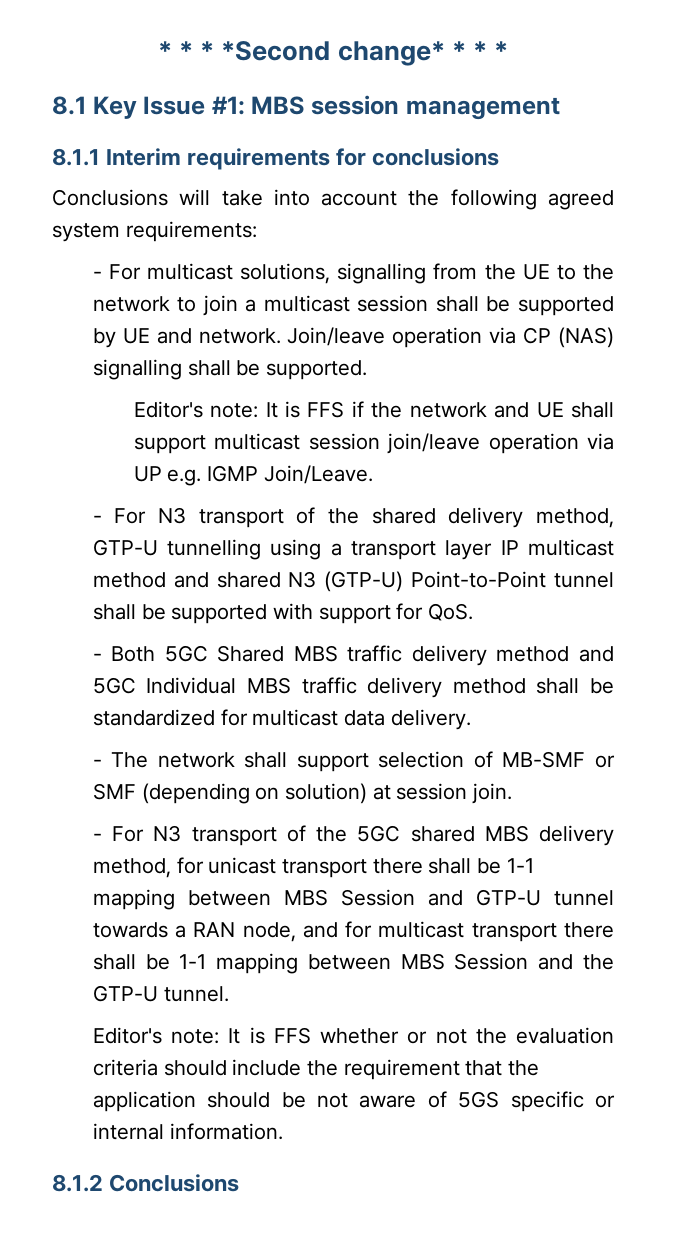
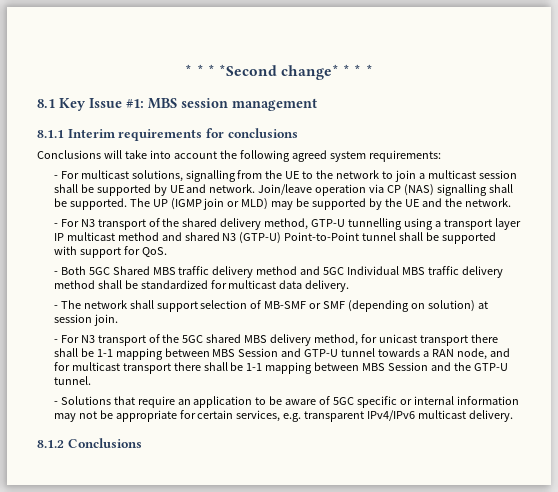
- Join/leave operation via CP (NAS) signalling shall be supported.
- Editor's note: It is FFS if the network and UE shall support multicast session join/leave operation via UP e.g. IGMP Join/Leave.
+ Join/leave operation via CP (NAS) signalling shall be supported. The UP (IGMP join or MLD) may be supported by the UE and the network.
- Editor's note: It is FFS whether or not the evaluation criteria should include the requirement that the application should be not aware of 5GS specific or internal information.
+ - Solutions that require an application to be aware of 5GC specific or internal information may not be appropriate for certain services, e.g. transparent IPv4/IPv6 multicast delivery.

